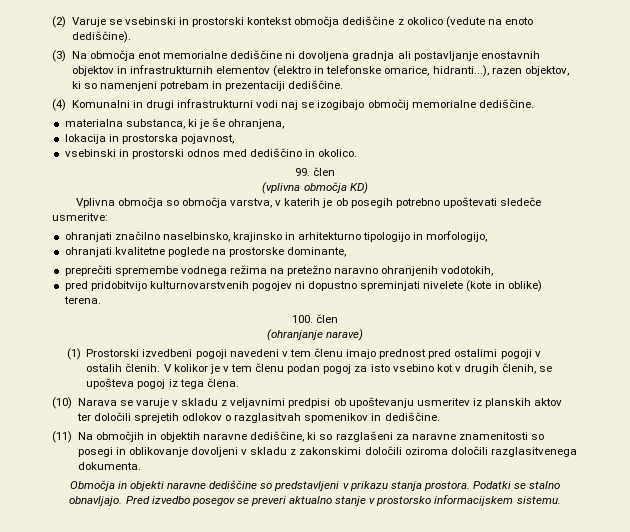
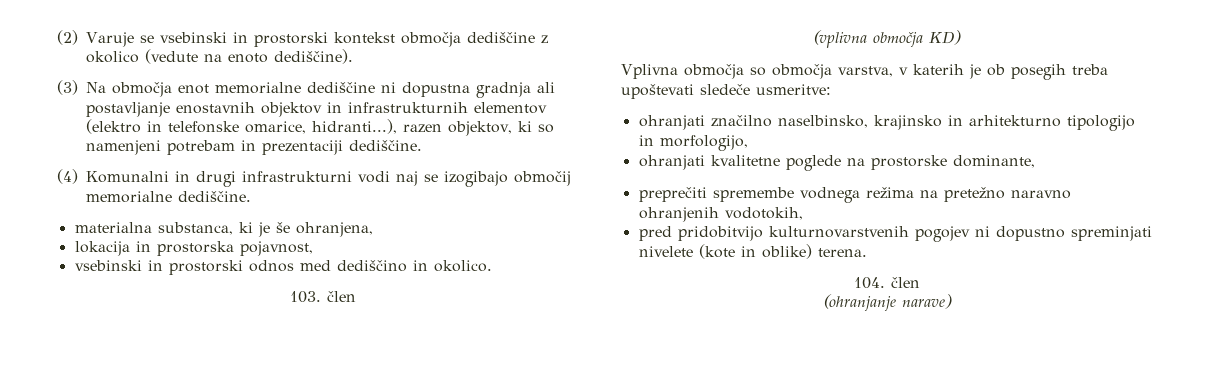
- (3) Na območja enot memorialne dediščine ni dovoljena gradnja ali postavljanje enostavnih objektov in infrastrukturnih elementov (elektro in telefonske omarice, hidranti...), razen objektov, ki so namenjeni potrebam in prezentaciji dediščine.
+ (3) Na območja enot memorialne dediščine ni dopustna gradnja ali postavljanje enostavnih objektov in infrastrukturnih elementov (elektro in telefonske omarice, hidranti...), razen objektov, ki so namenjeni potrebam in prezentaciji dediščine.
- 99. člen
+ 103. člen
- Vplivna območja so območja varstva, v katerih je ob posegih potrebno upoštevati sledeče usmeritve:
+ Vplivna območja so območja varstva, v katerih je ob posegih treba upoštevati sledeče usmeritve:
- 100. člen
+ 104. člen
- (1) Prostorski izvedbeni pogoji navedeni v tem členu imajo prednost pred ostalimi pogoji v ostalih členih. V kolikor je v tem členu podan pogoj za isto vsebino kot v drugih členih, se upošteva pogoj iz tega člena.
- (10) Narava se varuje v skladu z veljavnimi predpisi ob upoštevanju usmeritev iz planskih aktov ter določili sprejetih odlokov o razglasitvah spomenikov in dediščine.
- (11) Na območjih in objektih naravne dediščine, ki so razglašeni za naravne znamenitosti so posegi in oblikovanje dovoljeni v skladu z zakonskimi določili oziroma določili razglasitvenega dokumenta.
- Območja in objekti naravne dediščine so predstavljeni v prikazu stanja prostora. Podatki se stalno obnavljajo. Pred izvedbo posegov se preveri aktualno stanje v prostorsko informacijskem sistemu.

